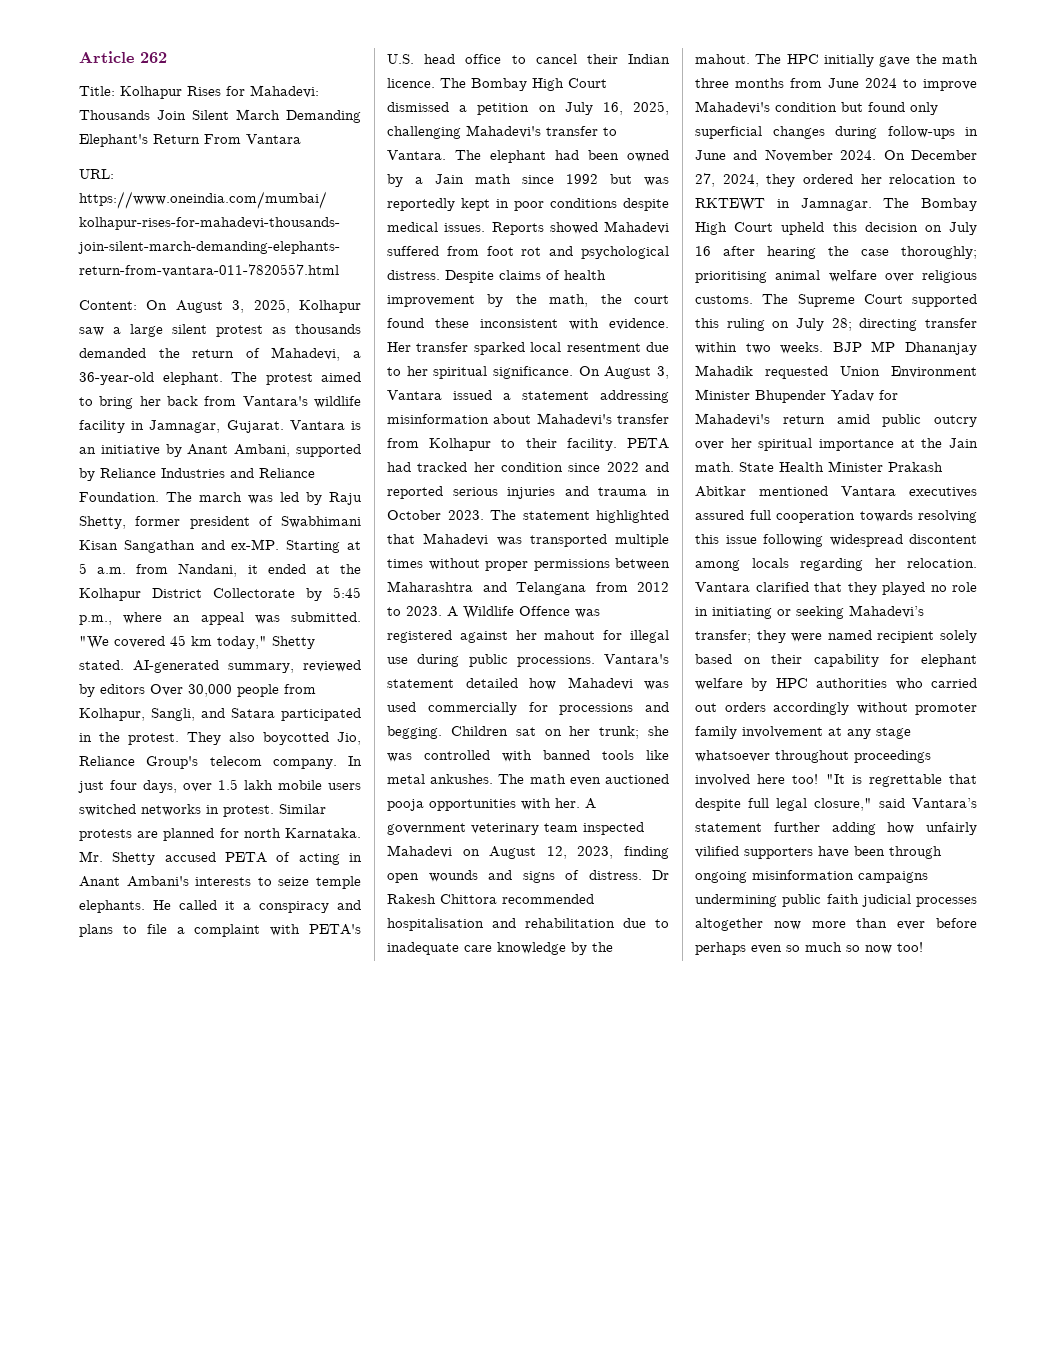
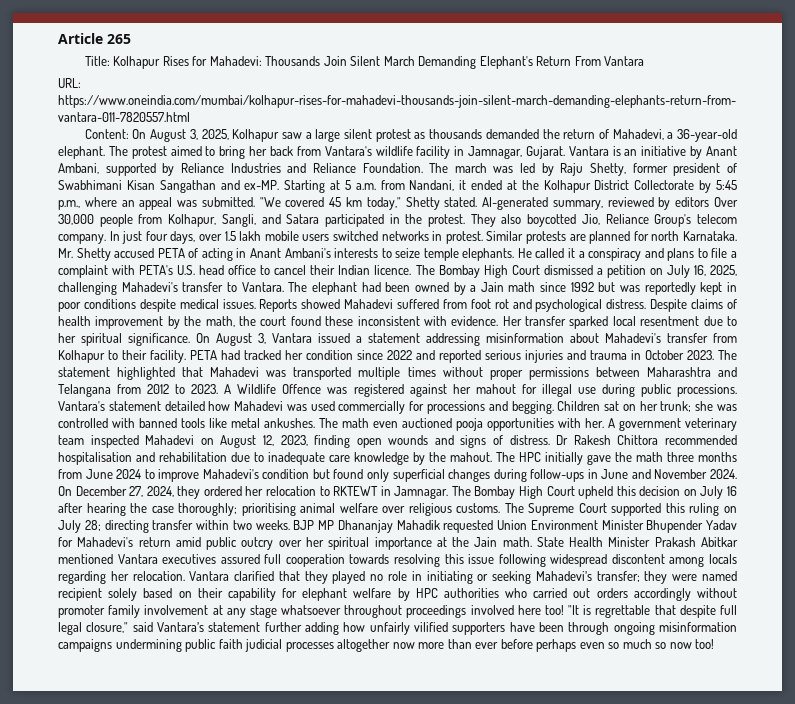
- Article 262
+ Article 265

